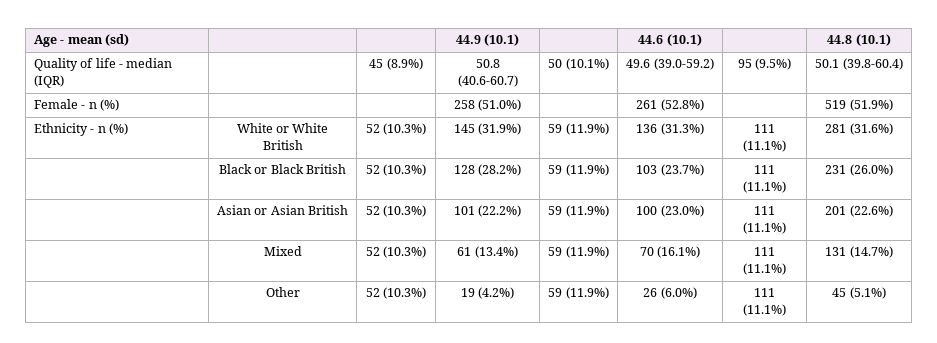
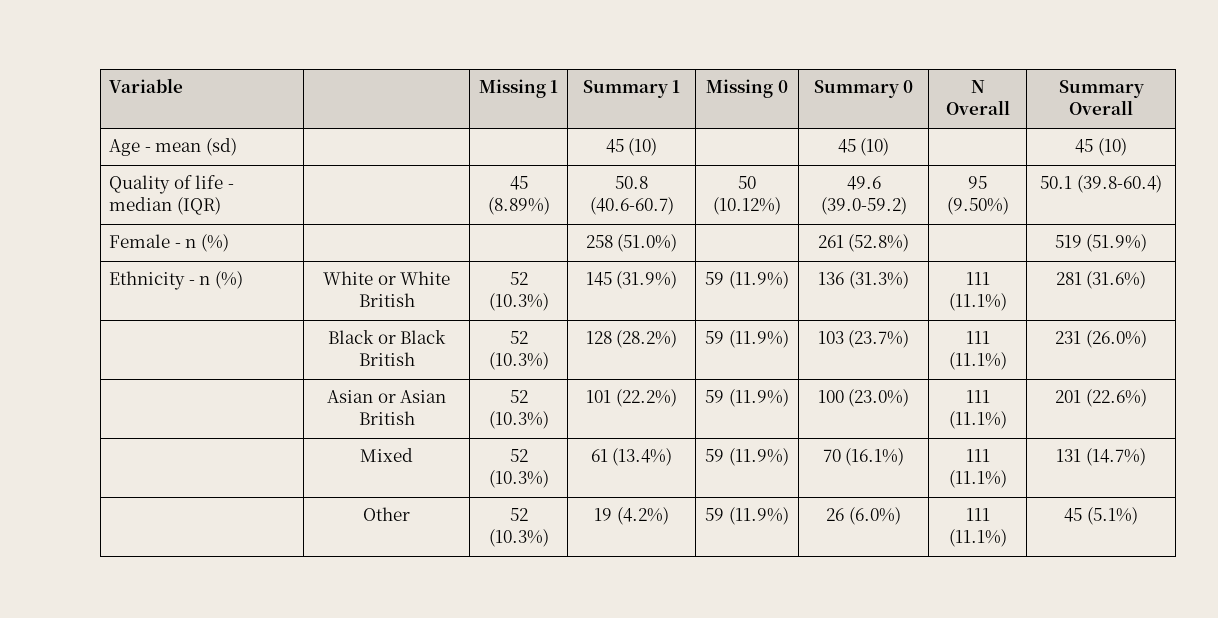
- Age - mean (sd) | | | 44.9 (10.1) | | 44.6 (10.1) | | 44.8 (10.1)
+ Variable | | Missing 1 | Summary 1 | Missing 0 | Summary 0 | N Overall | Summary Overall
+ Age - mean (sd) | | | 45 (10) | | 45 (10) | | 45 (10)
- Quality of life - median (IQR) | | 45 (8.9%) | 50.8 (40.6-60.7) | 50 (10.1%) | 49.6 (39.0-59.2) | 95 (9.5%) | 50.1 (39.8-60.4)
+ Quality of life - median (IQR) | | 45 (8.89%) | 50.8 (40.6-60.7) | 50 (10.12%) | 49.6 (39.0-59.2) | 95 (9.50%) | 50.1 (39.8-60.4)

